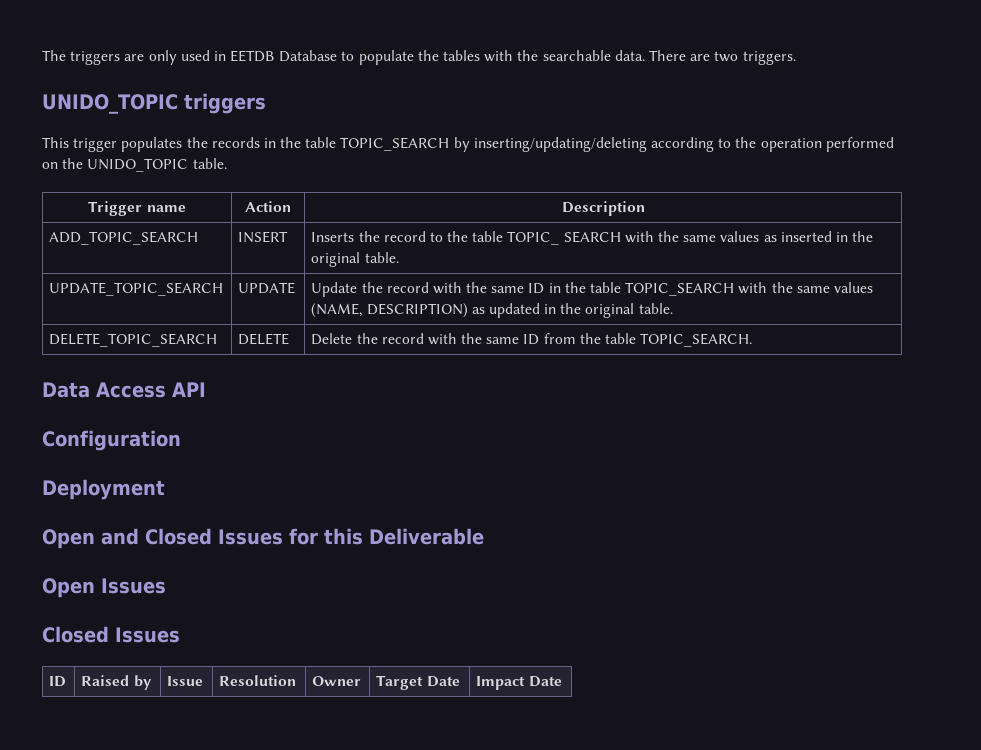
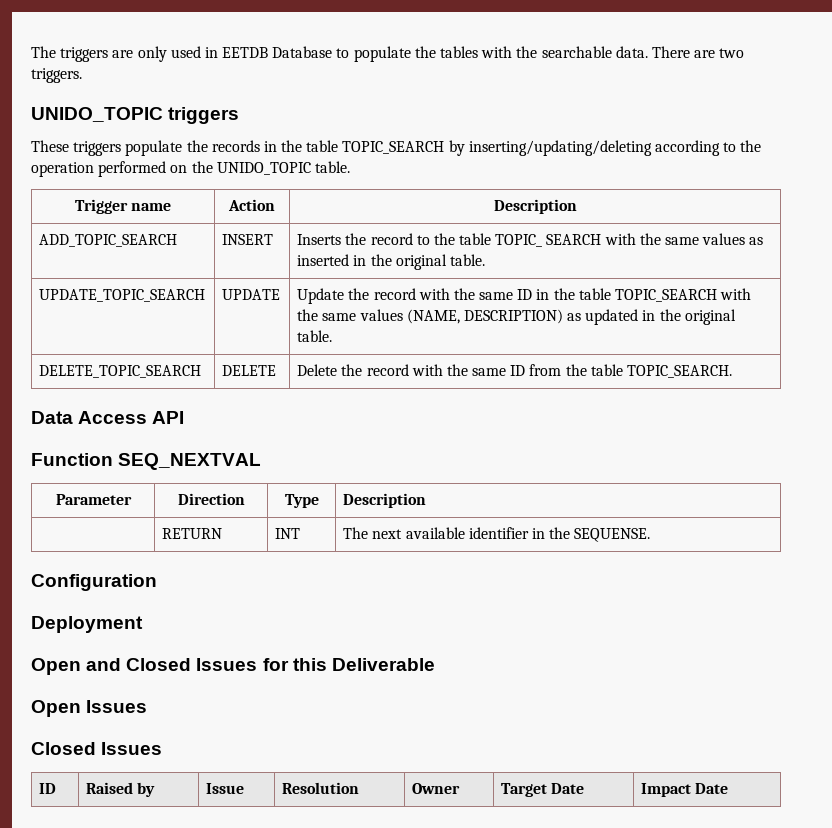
- This trigger populates the records in the table TOPIC_SEARCH by inserting/updating/deleting according to the operation performed on the UNIDO_TOPIC table.
+ These triggers populate the records in the table TOPIC_SEARCH by inserting/updating/deleting according to the operation performed on the UNIDO_TOPIC table.
+ Function SEQ_NEXTVAL
+ Parameter | Direction | Type | Description
+ | RETURN | INT | The next available identifier in the SEQUENSE.

